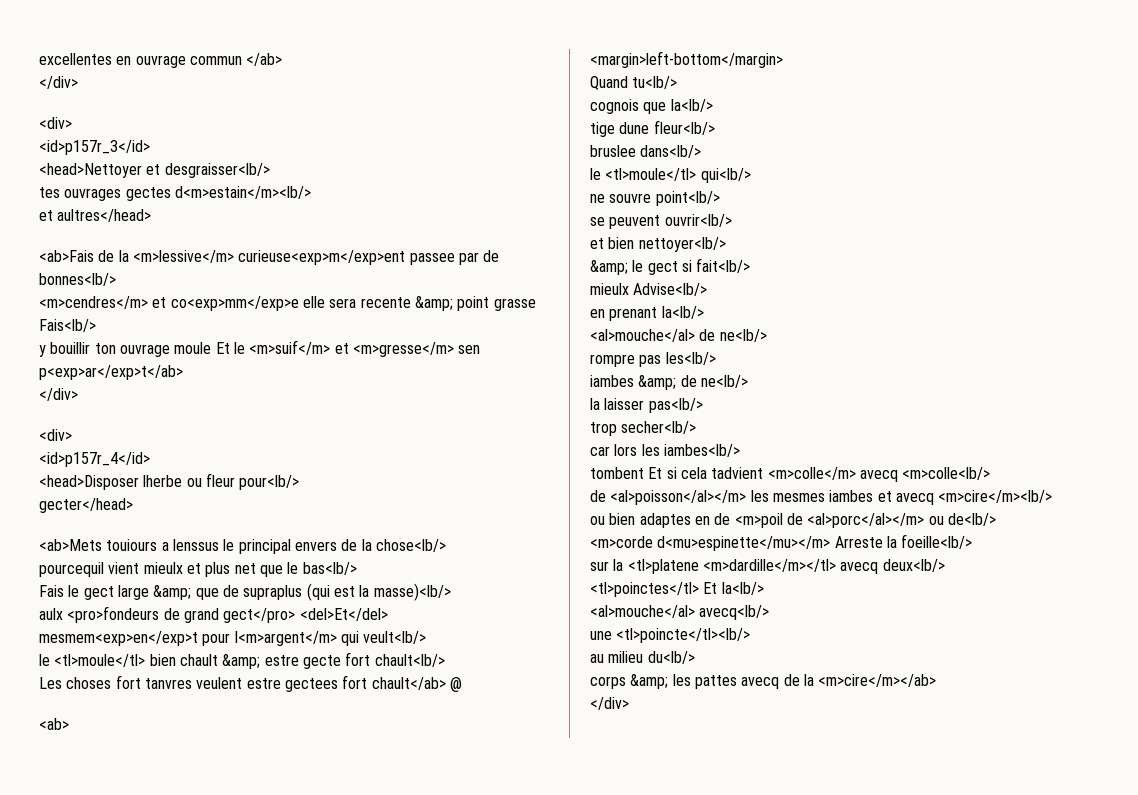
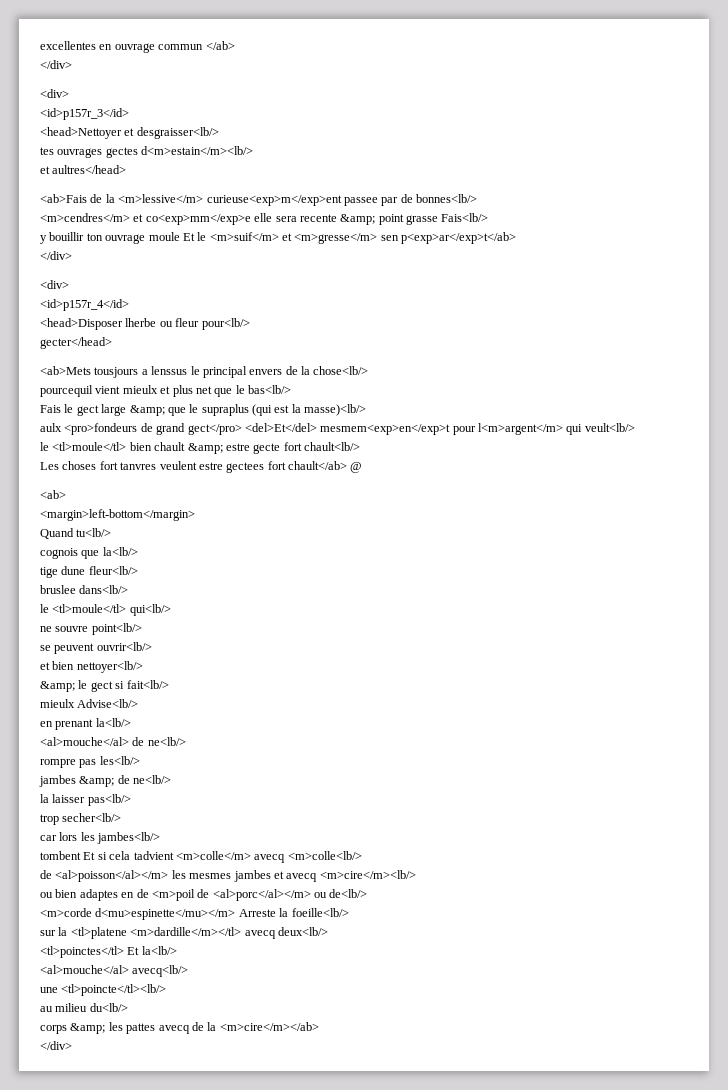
- <ab>Mets touiours a lenssus le principal envers de la chose<lb/>
+ <ab>Mets tousjours a lenssus le principal envers de la chose<lb/>
- Fais le gect large &amp; que de supraplus (qui est la masse)<lb/>
+ Fais le gect large &amp; que le supraplus (qui est la masse)<lb/>
- iambes &amp; de ne<lb/>
+ jambes &amp; de ne<lb/>
- car lors les iambes<lb/>
+ car lors les jambes<lb/>
- de <al>poisson</al></m> les mesmes iambes et avecq <m>cire</m><lb/>
+ de <al>poisson</al></m> les mesmes jambes et avecq <m>cire</m><lb/>

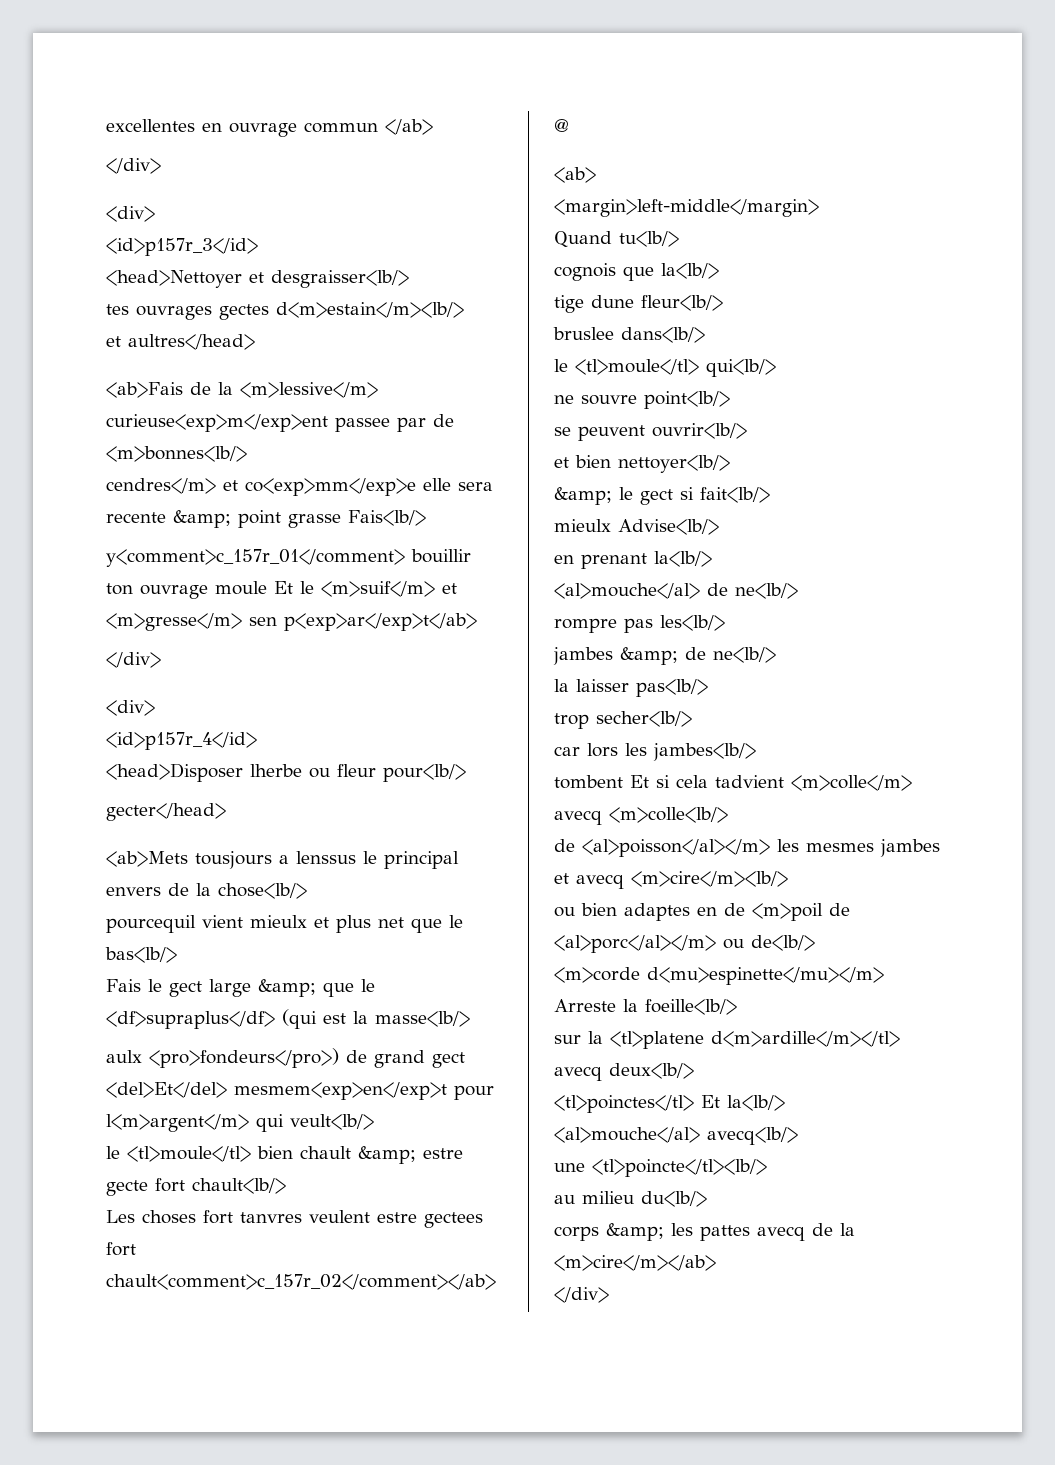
- <ab>Fais de la <m>lessive</m> curieuse<exp>m</exp>ent passee par de bonnes<lb/>
- <m>cendres</m> et co<exp>mm</exp>e elle sera recente &amp; point grasse Fais<lb/>
+ <ab>Fais de la <m>lessive</m> curieuse<exp>m</exp>ent passee par de <m>bonnes<lb/>
+ cendres</m> et co<exp>mm</exp>e elle sera recente &amp; point grasse Fais<lb/>
- y bouillir ton ouvrage moule Et le <m>suif</m> et <m>gresse</m> sen p<exp>ar</exp>t</ab>
+ y<comment>c_157r_01</comment> bouillir ton ouvrage moule Et le <m>suif</m> et <m>gresse</m> sen p<exp>ar</exp>t</ab>
- Fais le gect large &amp; que le supraplus (qui est la masse)<lb/>
+ Fais le gect large &amp; que le <df>supraplus</df> (qui est la masse<lb/>
- aulx <pro>fondeurs de grand gect</pro> <del>Et</del> mesmem<exp>en</exp>t pour l<m>argent</m> qui veult<lb/>
+ aulx <pro>fondeurs</pro>) de grand gect <del>Et</del> mesmem<exp>en</exp>t pour l<m>argent</m> qui veult<lb/>
- Les choses fort tanvres veulent estre gectees fort chault</ab> @
+ Les choses fort tanvres veulent estre gectees fort chault<comment>c_157r_02</comment></ab> @
- <margin>left-bottom</margin>
+ <margin>left-middle</margin>
- sur la <tl>platene <m>dardille</m></tl> avecq deux<lb/>
+ sur la <tl>platene d<m>ardille</m></tl> avecq deux<lb/>

